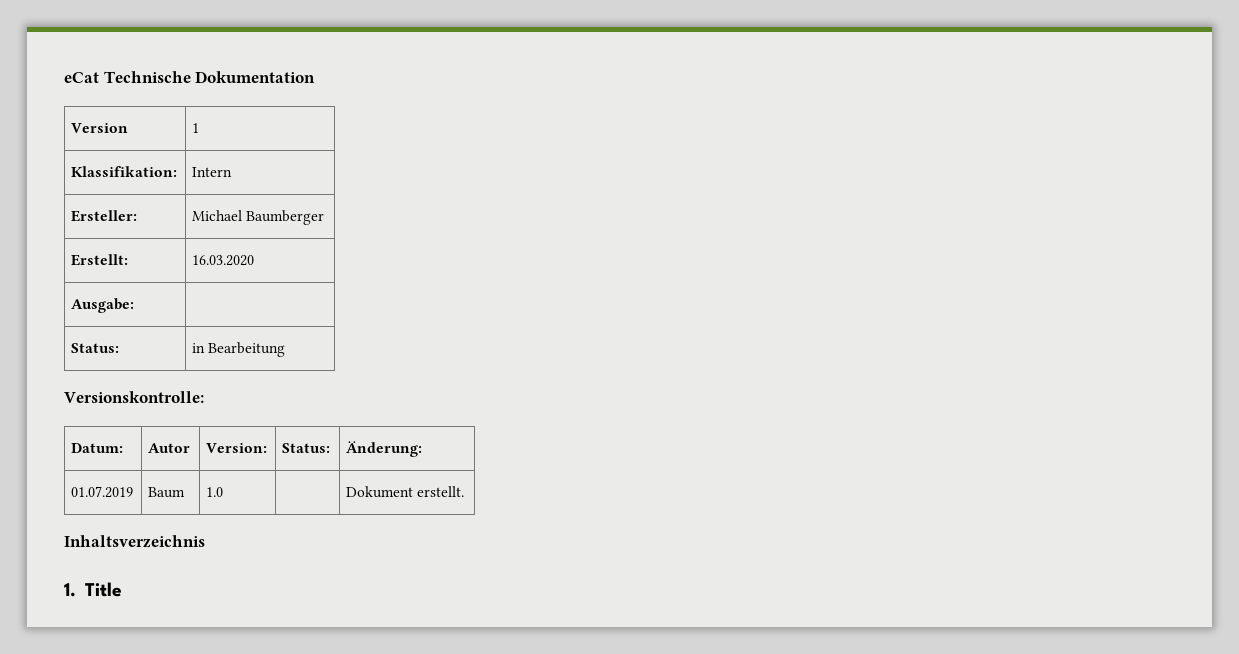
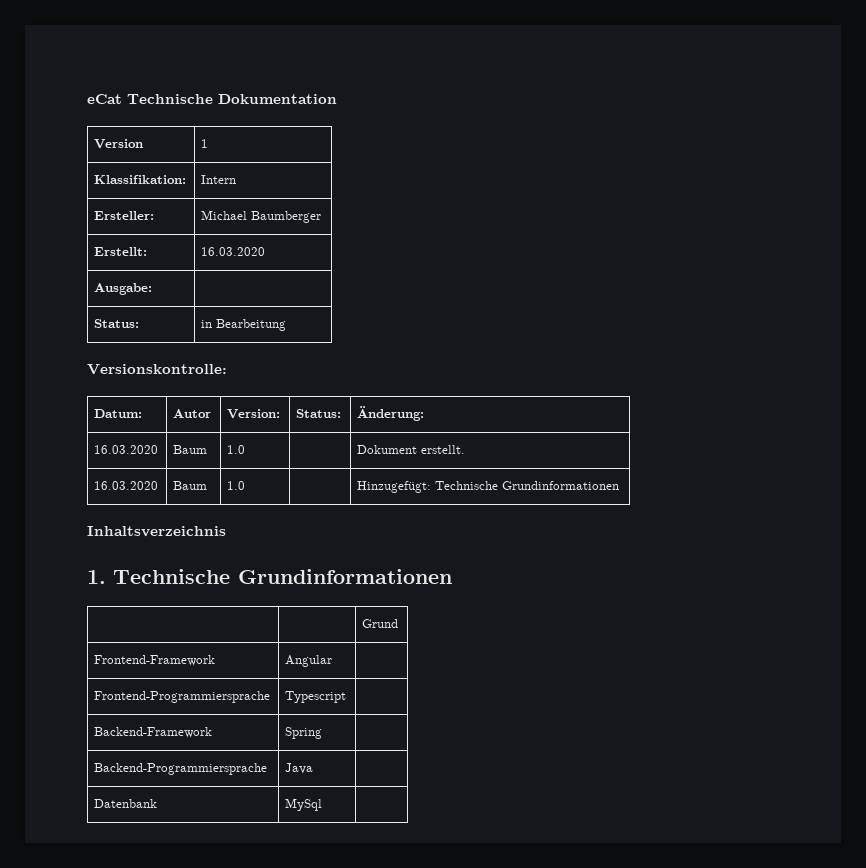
- 01.07.2019 | Baum | 1.0 | | Dokument erstellt.
+ 16.03.2020 | Baum | 1.0 | | Dokument erstellt.
+ 16.03.2020 | Baum | 1.0 | | Hinzugefügt: Technische Grundinformationen
  Inhaltsverzeichnis
- 1. Title
+ 1. Technische Grundinformationen
+ | | Grund
+ Frontend-Framework | Angular |
+ Frontend-Programmiersprache | Typescript |
+ Backend-Framework | Spring |
+ Backend-Programmiersprache | Java |
+ Datenbank | MySql |

